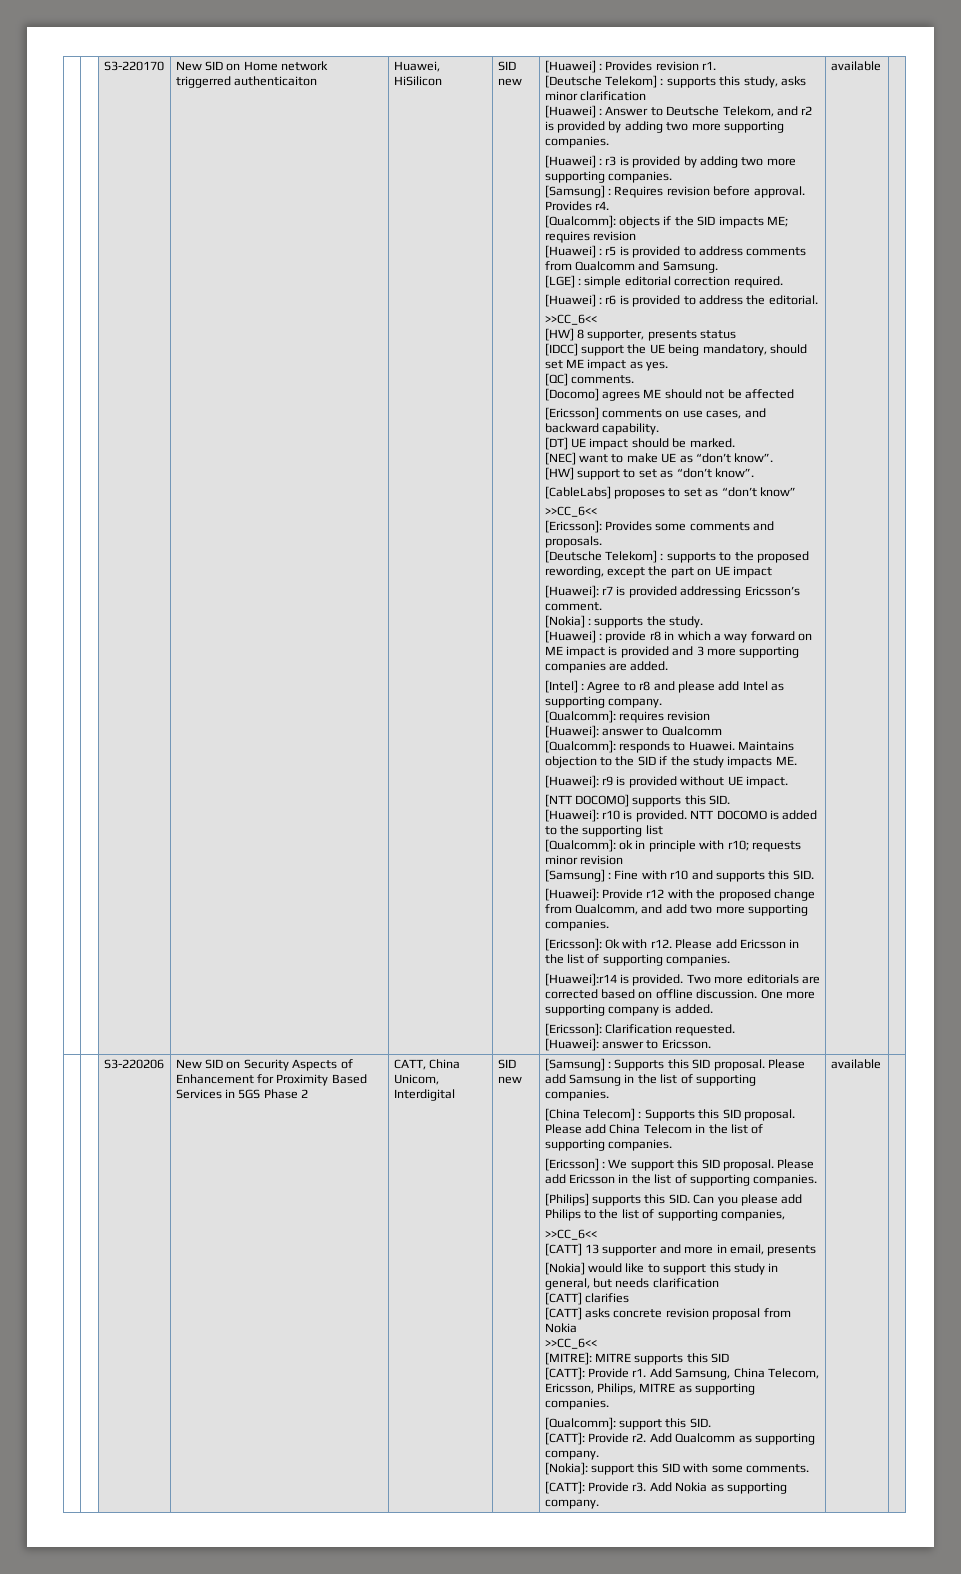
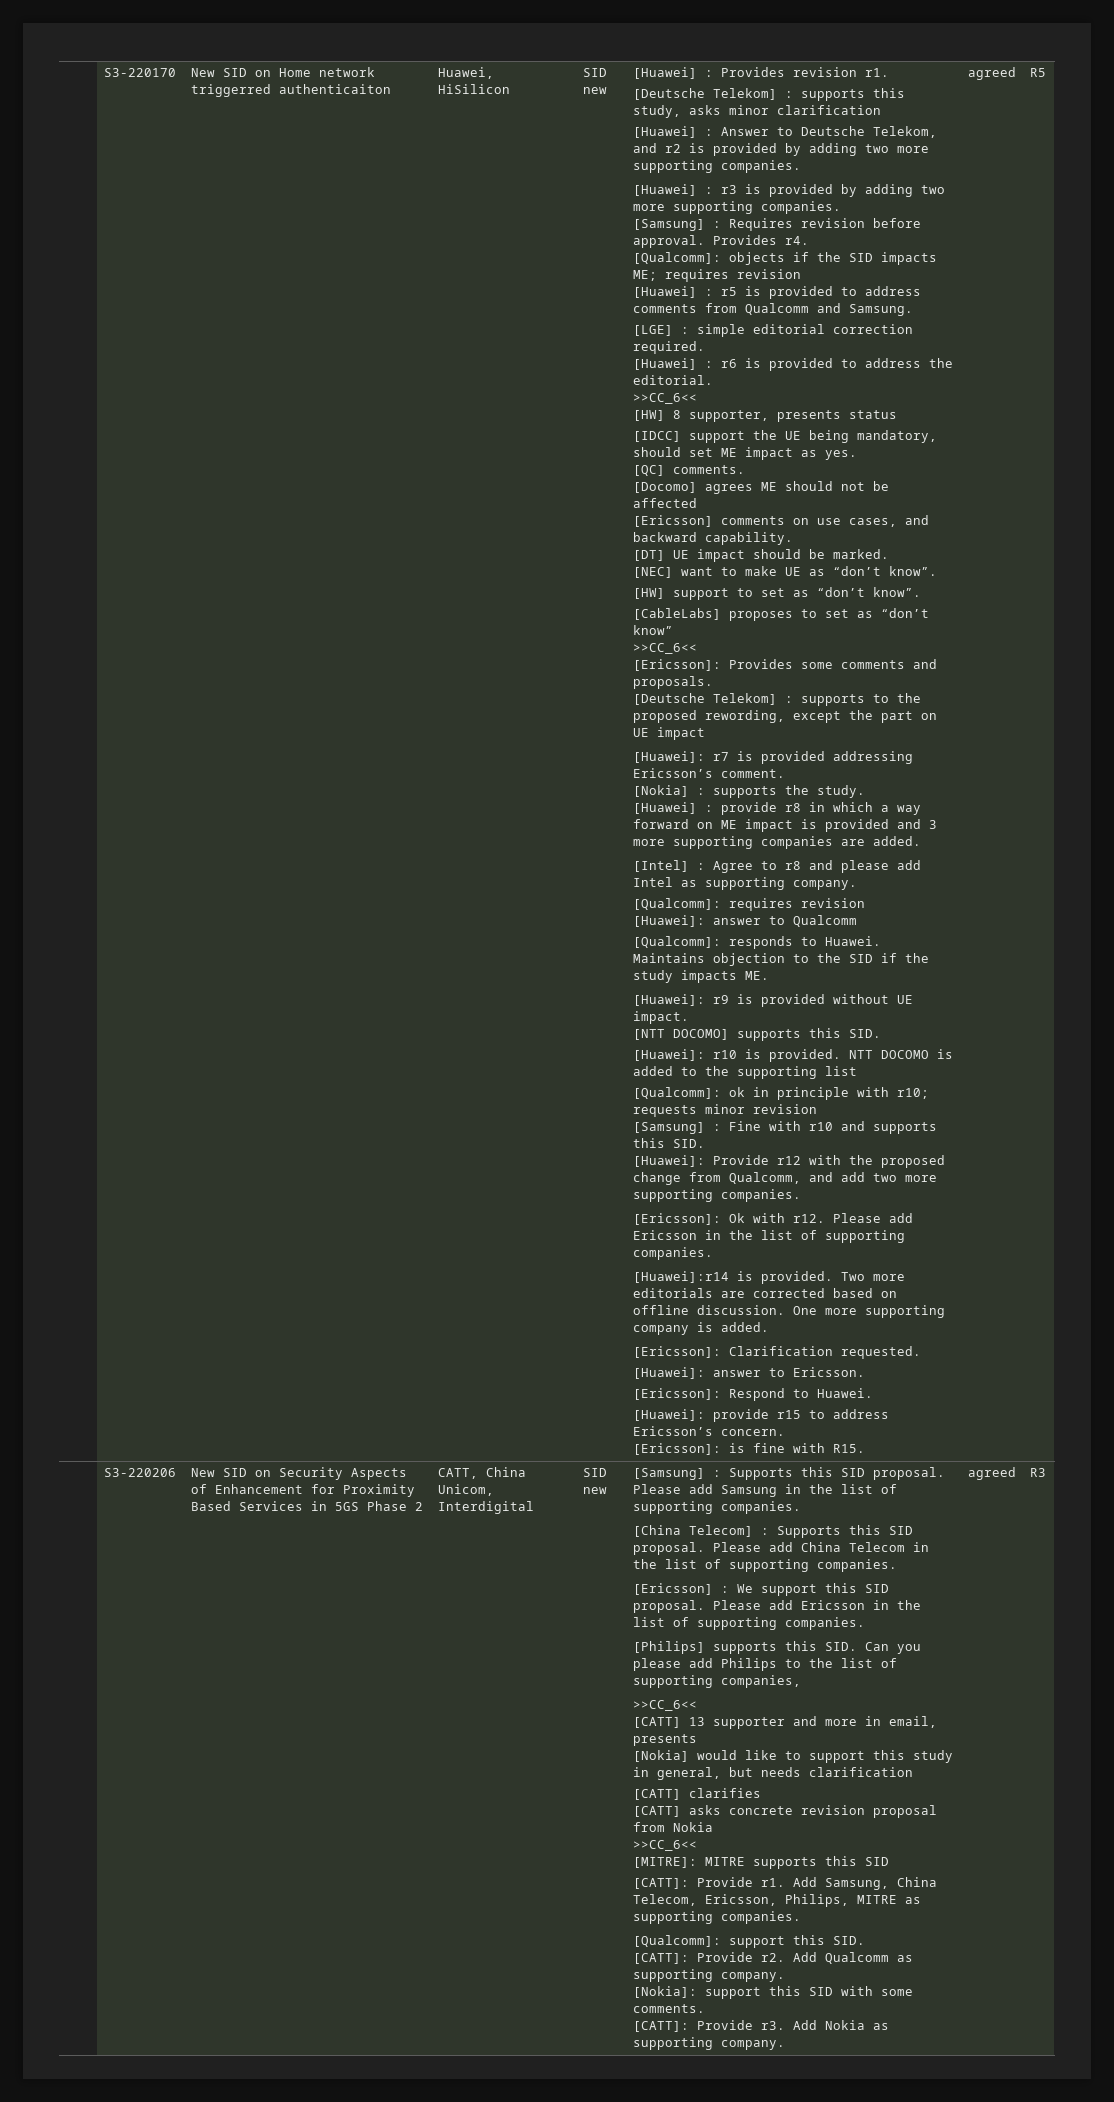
- [Huawei]: answer to Ericsson. | available
+ [Huawei]: answer to Ericsson.
+ [Ericsson]: Respond to Huawei.
+ [Huawei]: provide r15 to address Ericsson’s concern.
+ [Ericsson]: is fine with R15. | agreed | R5
- Add Nokia as supporting company. | available
+ Add Nokia as supporting company. | agreed | R3

